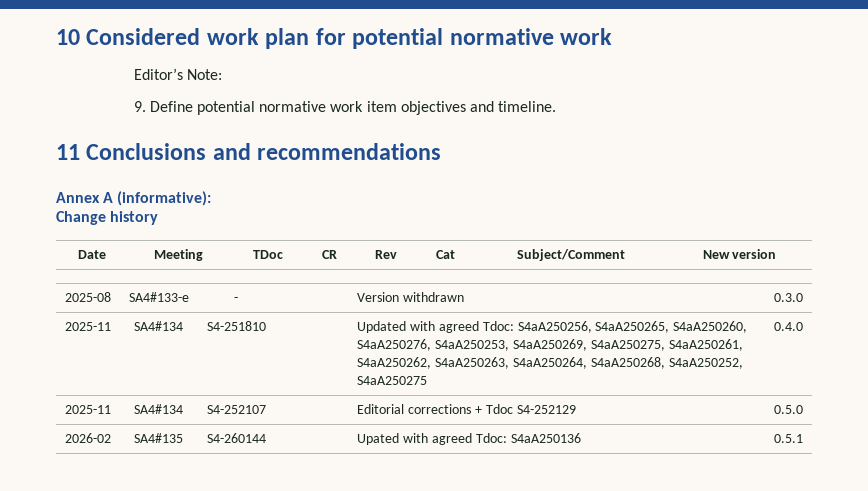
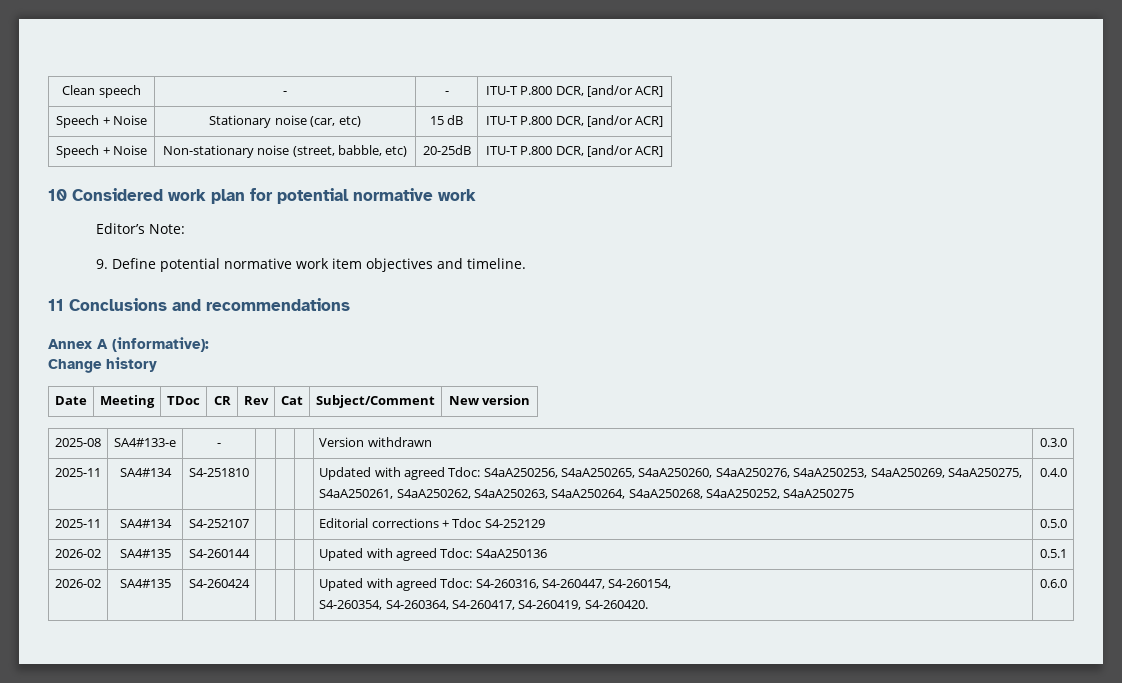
+ Clean speech | - | - | ITU-T P.800 DCR, [and/or ACR]
+ Speech + Noise | Stationary noise (car, etc) | 15 dB | ITU-T P.800 DCR, [and/or ACR]
+ Speech + Noise | Non-stationary noise (street, babble, etc) | 20-25dB | ITU-T P.800 DCR, [and/or ACR]
+ 2026-02 | SA4#135 | S4-260424 | | | | Upated with agreed Tdoc: S4-260316, S4-260447, S4-260154,
+ S4-260354, S4-260364, S4-260417, S4-260419, S4-260420. | 0.6.0

